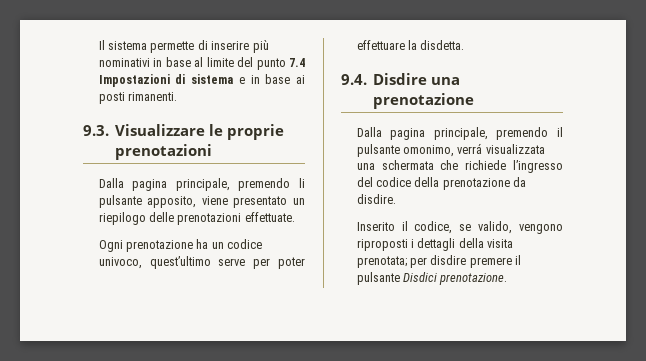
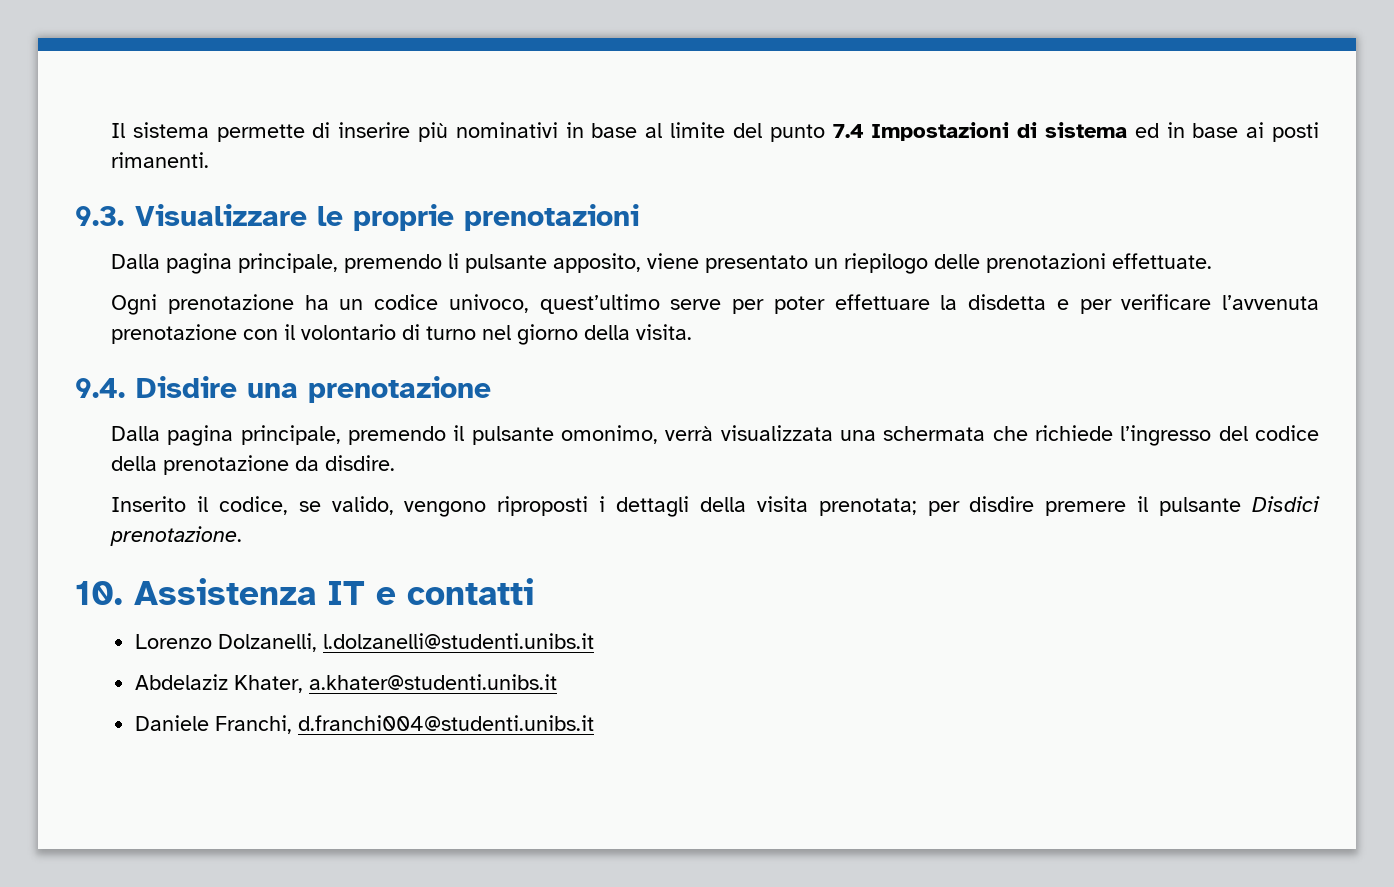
- Il sistema permette di inserire più nominativi in base al limite del punto 7.4 Impostazioni di sistema e in base ai posti rimanenti.
+ Il sistema permette di inserire più nominativi in base al limite del punto 7.4 Impostazioni di sistema ed in base ai posti rimanenti.
- Ogni prenotazione ha un codice univoco, quest’ultimo serve per poter effettuare la disdetta.
+ Ogni prenotazione ha un codice univoco, quest’ultimo serve per poter effettuare la disdetta e per verificare l’avvenuta prenotazione con il volontario di turno nel giorno della visita.
- Dalla pagina principale, premendo il pulsante omonimo, verrá visualizzata una schermata che richiede l’ingresso del codice della prenotazione da disdire.
+ Dalla pagina principale, premendo il pulsante omonimo, verrà visualizzata una schermata che richiede l’ingresso del codice della prenotazione da disdire.
+ 10. Assistenza IT e contatti
+ Lorenzo Dolzanelli, l.dolzanelli@studenti.unibs.it
+ Abdelaziz Khater, a.khater@studenti.unibs.it
+ Daniele Franchi, d.franchi004@studenti.unibs.it

